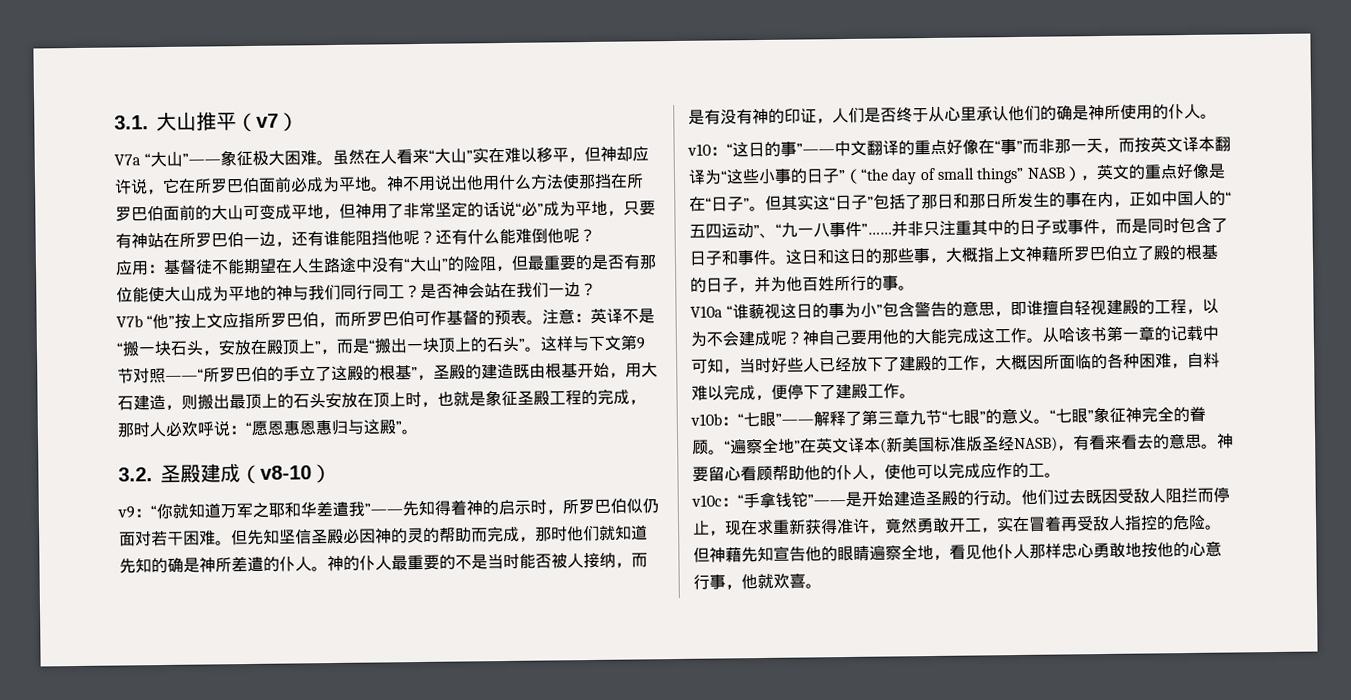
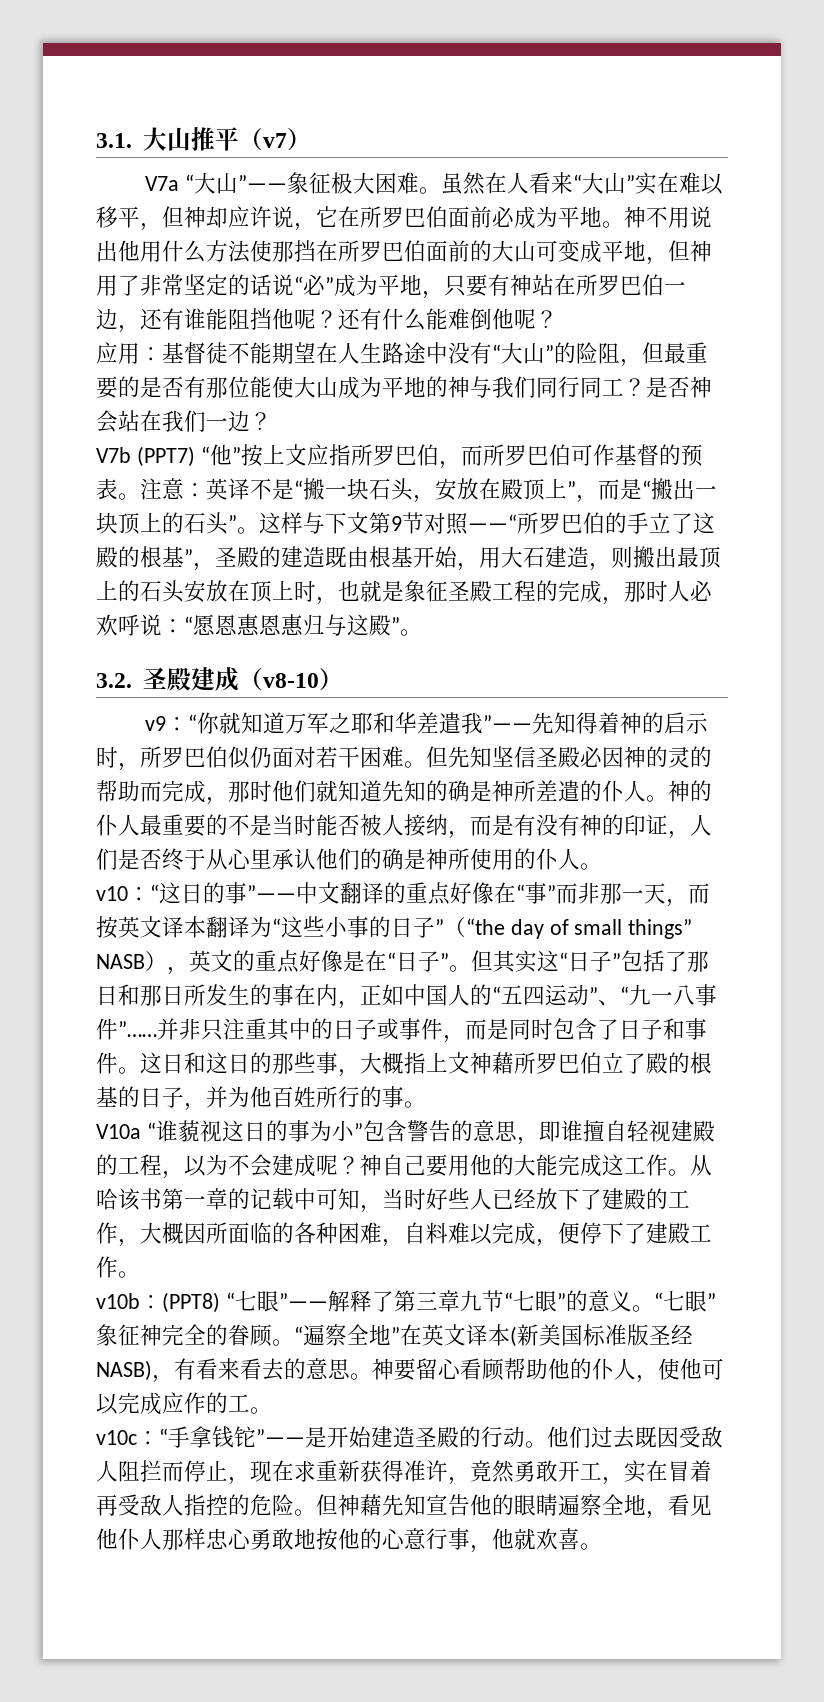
- V7b “他”按上文应指所罗巴伯，而所罗巴伯可作基督的预表。
+ V7b (PPT7) “他”按上文应指所罗巴伯，而所罗巴伯可作基督的预表。
- v10b：“七眼”——解释了第三章九节“七眼”的意义。
+ v10b：(PPT8) “七眼”——解释了第三章九节“七眼”的意义。

